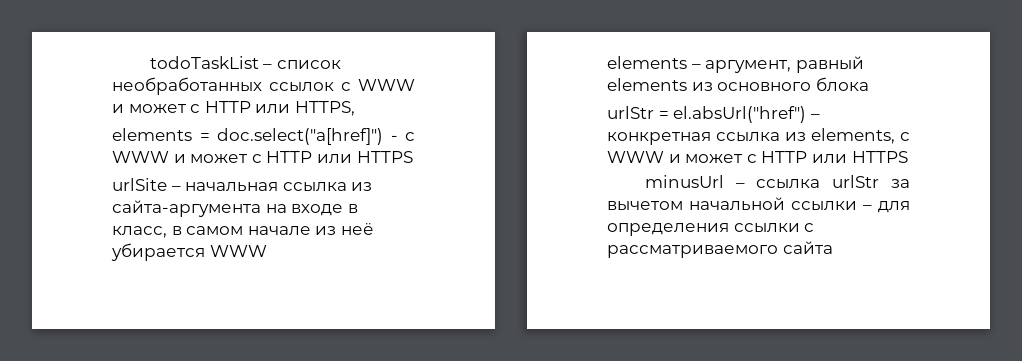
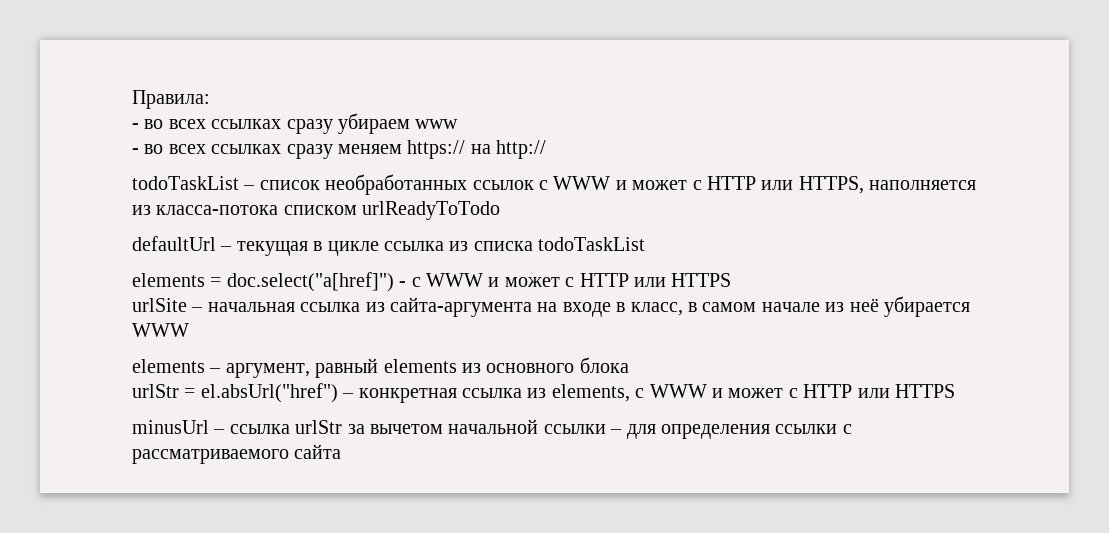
+ Правила:
+ - во всех ссылках сразу убираем www
+ - во всех ссылках сразу меняем https:// на http://
- todoTaskList – список необработанных ссылок с WWW и может с HTTP или HTTPS,
+ todoTaskList – список необработанных ссылок с WWW и может с HTTP или HTTPS, наполняется из класса-потока списком urlReadyToTodo
+ defaultUrl – текущая в цикле ссылка из списка todoTaskList

